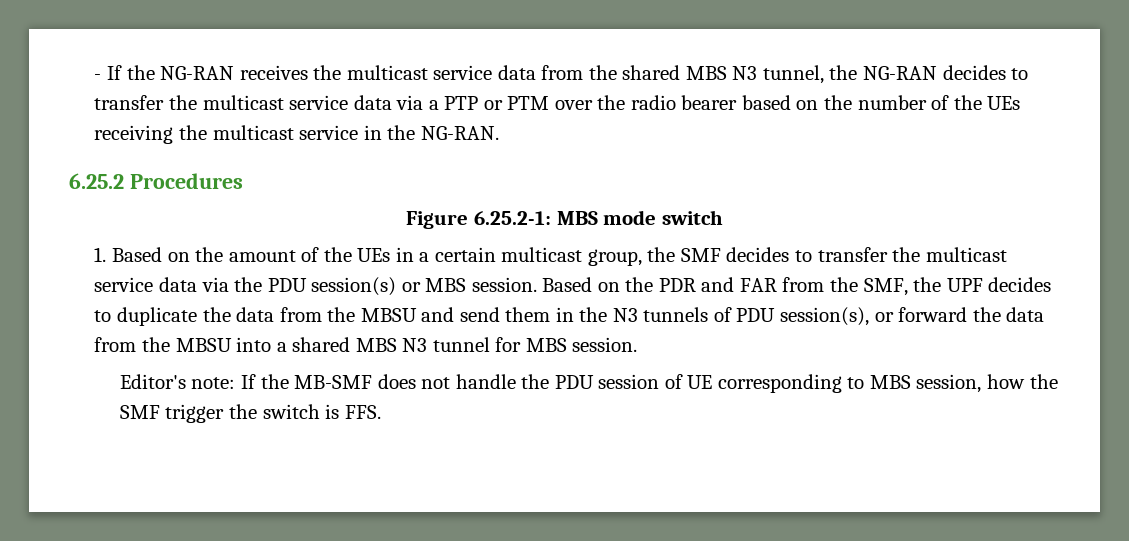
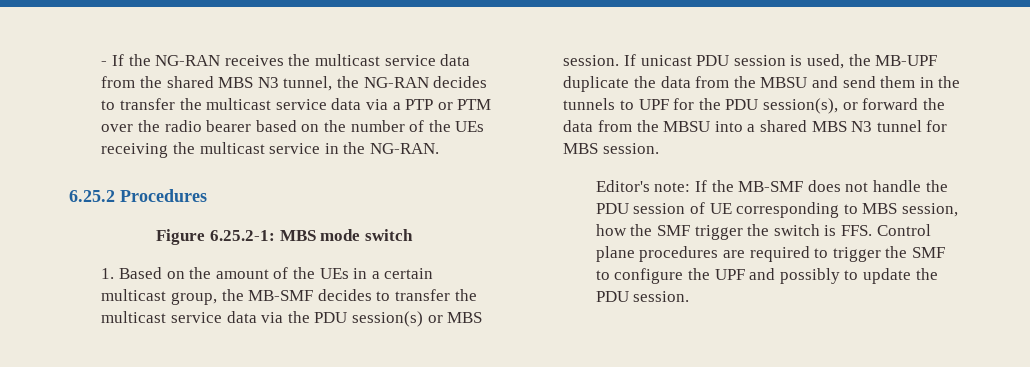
- 1. Based on the amount of the UEs in a certain multicast group, the SMF decides to transfer the multicast service data via the PDU session(s) or MBS session.
+ 1. Based on the amount of the UEs in a certain multicast group, the MB-SMF decides to transfer the multicast service data via the PDU session(s) or MBS session.
- Based on the PDR and FAR from the SMF, the UPF decides to duplicate the data from the MBSU and send them in the N3 tunnels of PDU session(s), or forward the data from the MBSU into a shared MBS N3 tunnel for MBS session.
+ If unicast PDU session is used, the MB-UPF duplicate the data from the MBSU and send them in the tunnels to UPF for the PDU session(s), or forward the data from the MBSU into a shared MBS N3 tunnel for MBS session.
- Editor's note: If the MB-SMF does not handle the PDU session of UE corresponding to MBS session, how the SMF trigger the switch is FFS.
+ Editor's note: If the MB-SMF does not handle the PDU session of UE corresponding to MBS session, how the SMF trigger the switch is FFS. Control plane procedures are required to trigger the SMF to configure the UPF and possibly to update the PDU session.

